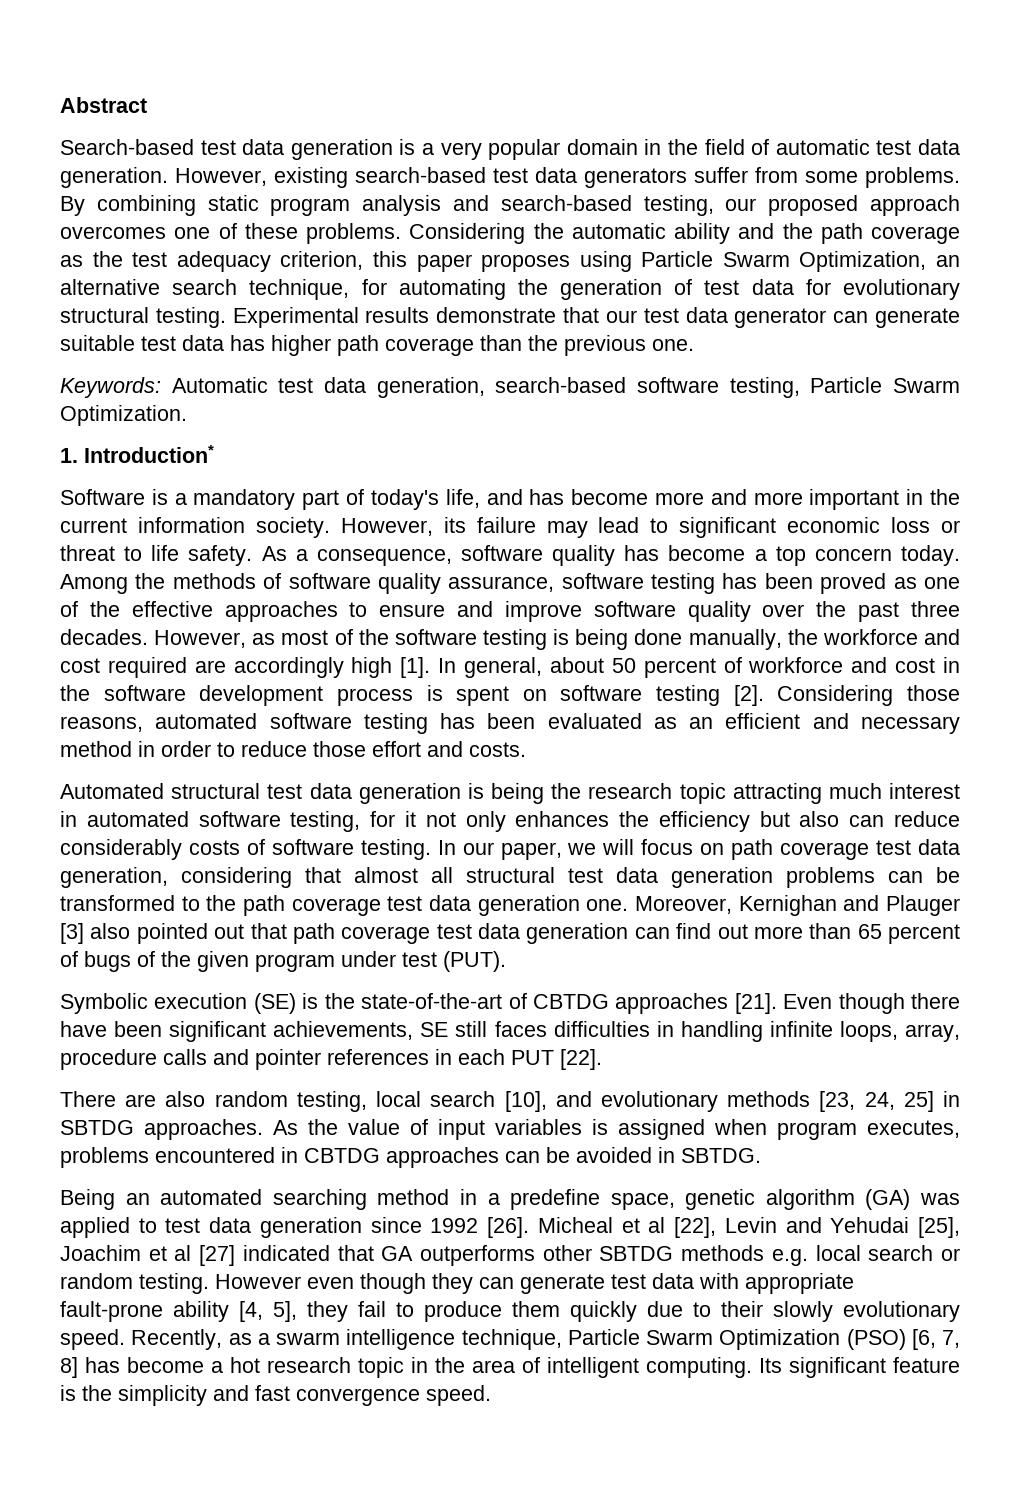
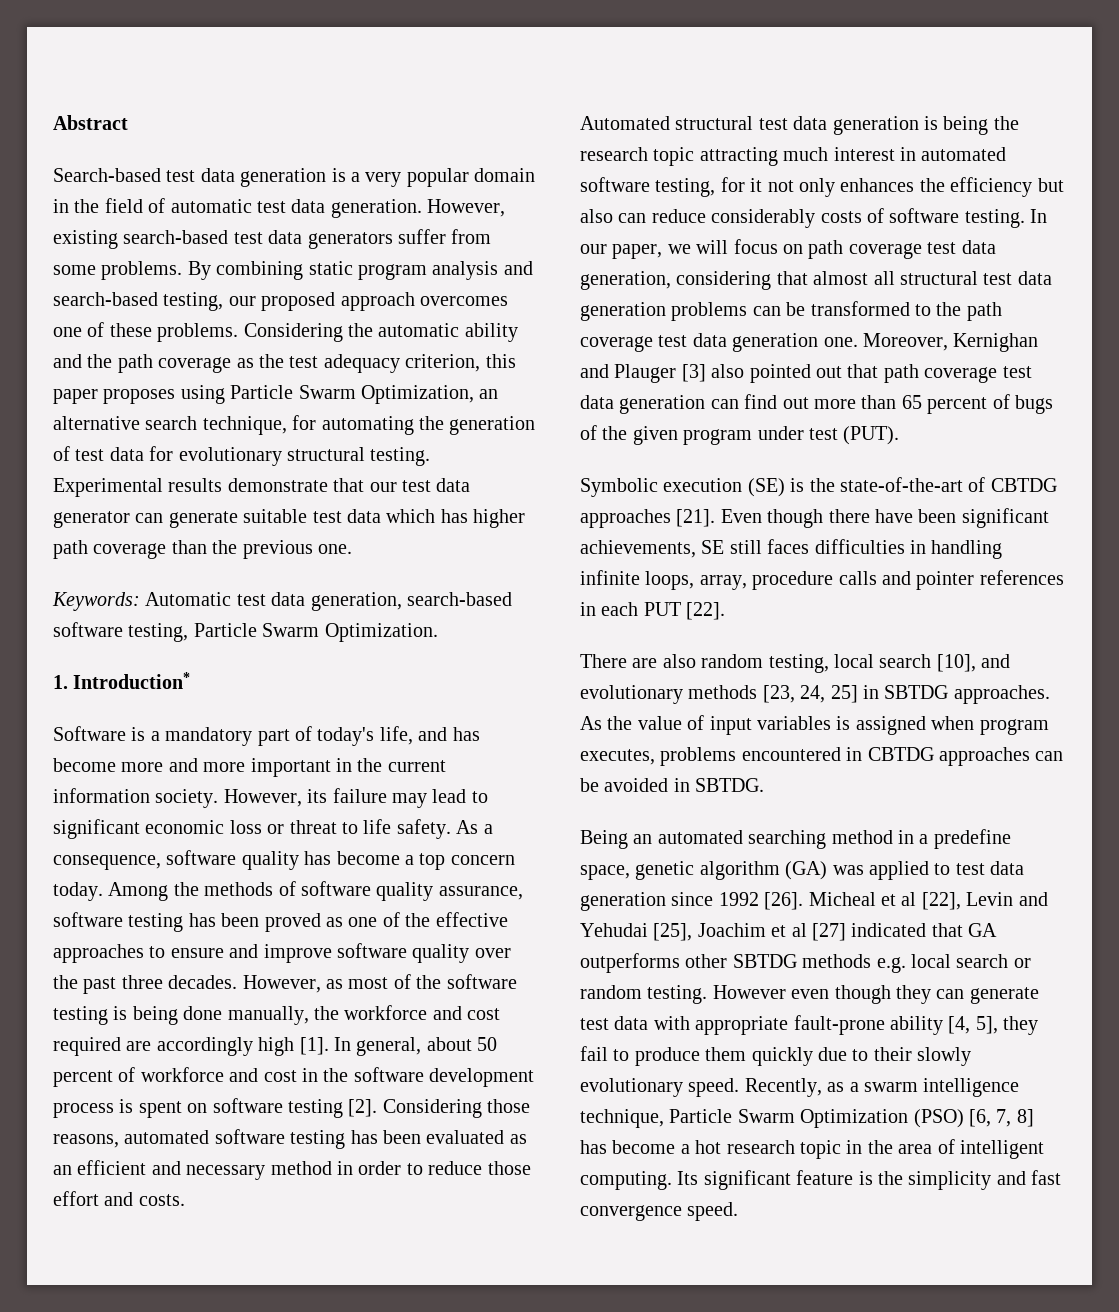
- Experimental results demonstrate that our test data generator can generate suitable test data has higher path coverage than the previous one.
+ Experimental results demonstrate that our test data generator can generate suitable test data which has higher path coverage than the previous one.

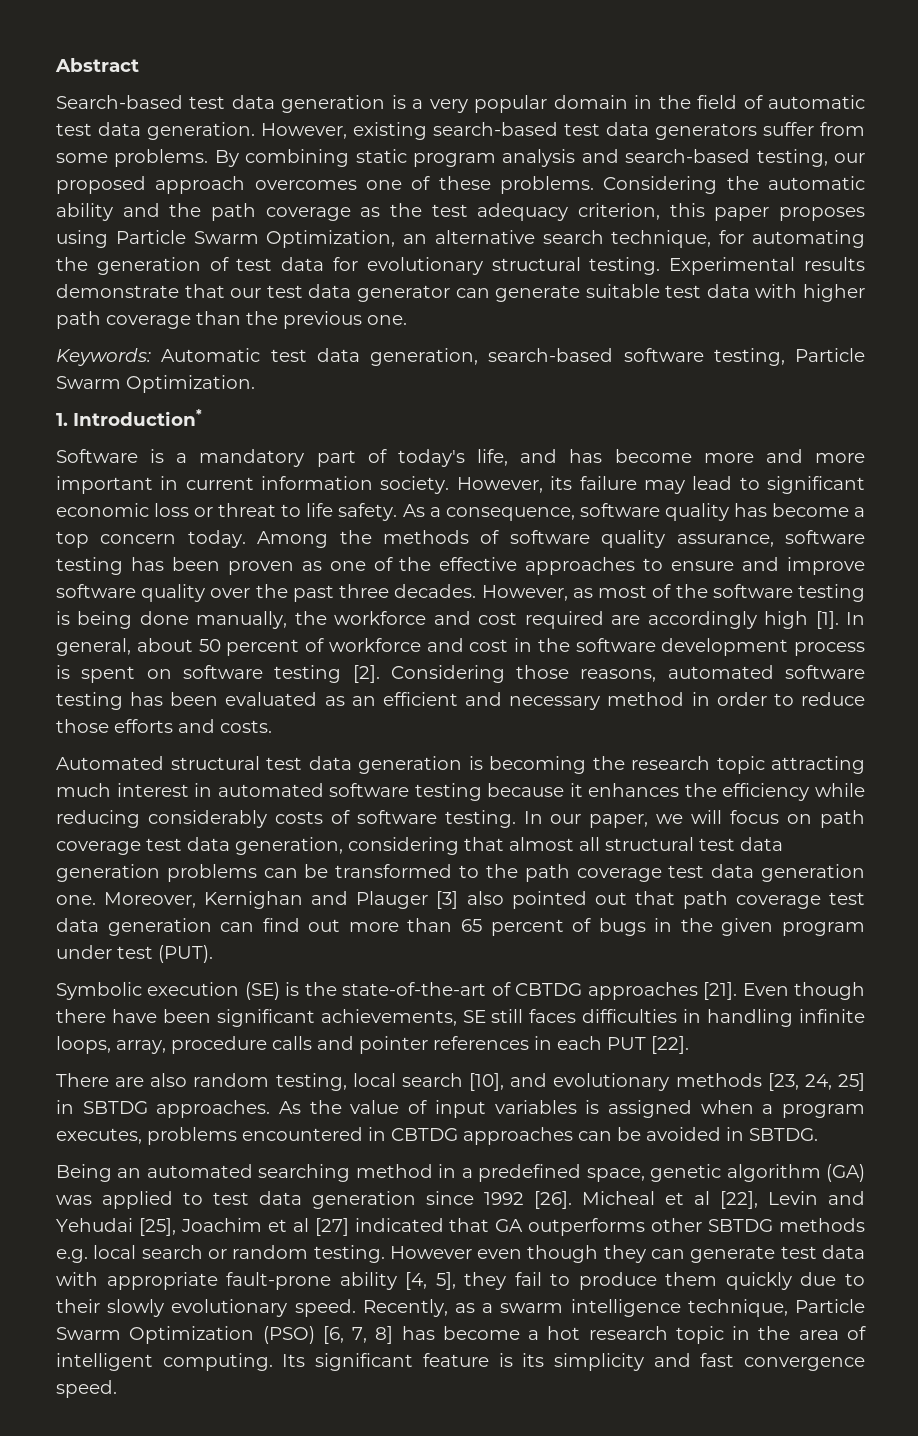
- Experimental results demonstrate that our test data generator can generate suitable test data which has higher path coverage than the previous one.
+ Experimental results demonstrate that our test data generator can generate suitable test data with higher path coverage than the previous one.
- Software is a mandatory part of today's life, and has become more and more important in the current information society.
+ Software is a mandatory part of today's life, and has become more and more important in current information society.
- Among the methods of software quality assurance, software testing has been proved as one of the effective approaches to ensure and improve software quality over the past three decades.
+ Among the methods of software quality assurance, software testing has been proven as one of the effective approaches to ensure and improve software quality over the past three decades.
- Considering those reasons, automated software testing has been evaluated as an efficient and necessary method in order to reduce those effort and costs.
+ Considering those reasons, automated software testing has been evaluated as an efficient and necessary method in order to reduce those efforts and costs.
- Automated structural test data generation is being the research topic attracting much interest in automated software testing, for it not only enhances the efficiency but also can reduce considerably costs of software testing.
+ Automated structural test data generation is becoming the research topic attracting much interest in automated software testing because it enhances the efficiency while reducing considerably costs of software testing.
- Moreover, Kernighan and Plauger [3] also pointed out that path coverage test data generation can find out more than 65 percent of bugs of the given program under test (PUT).
+ Moreover, Kernighan and Plauger [3] also pointed out that path coverage test data generation can find out more than 65 percent of bugs in the given program under test (PUT).
- As the value of input variables is assigned when program executes, problems encountered in CBTDG approaches can be avoided in SBTDG.
+ As the value of input variables is assigned when a program executes, problems encountered in CBTDG approaches can be avoided in SBTDG.
- Being an automated searching method in a predefine space, genetic algorithm (GA) was applied to test data generation since 1992 [26].
+ Being an automated searching method in a predefined space, genetic algorithm (GA) was applied to test data generation since 1992 [26].
- Its significant feature is the simplicity and fast convergence speed.
+ Its significant feature is its simplicity and fast convergence speed.

